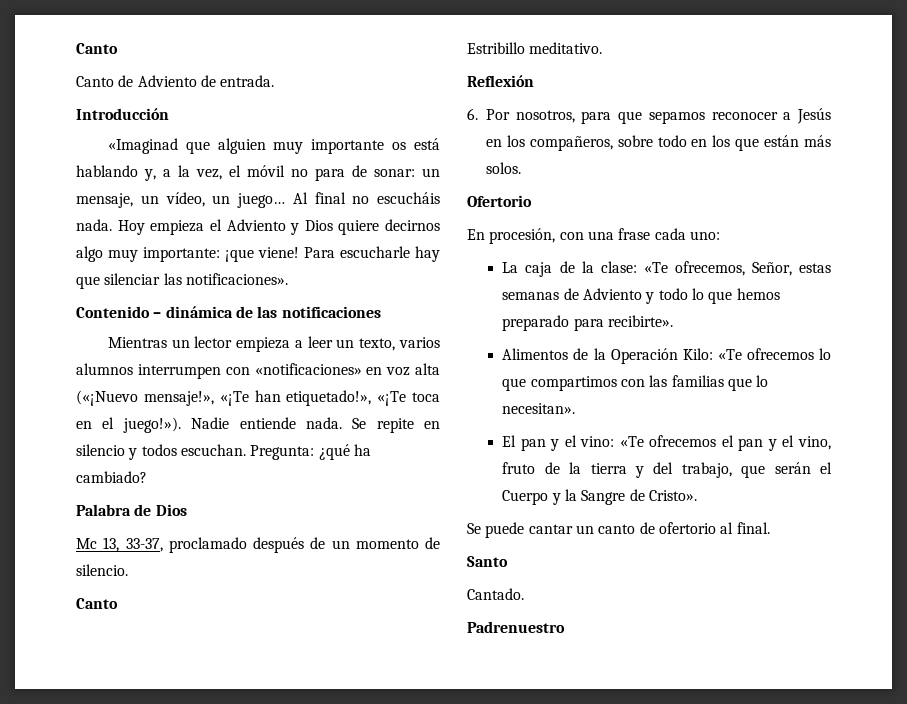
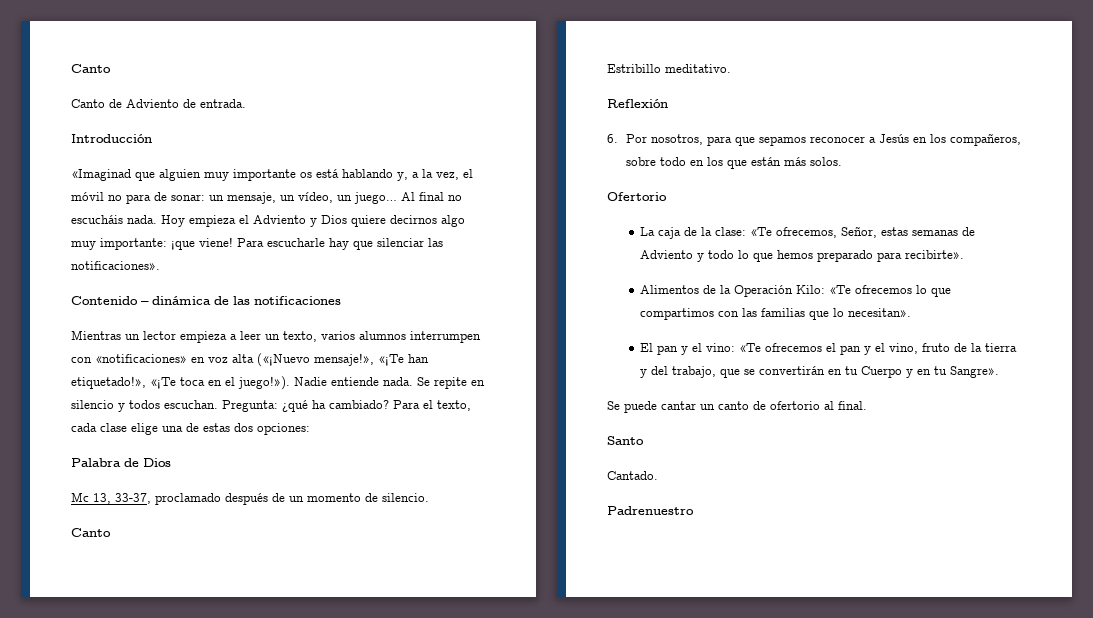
+ Para el texto, cada clase elige una de estas dos opciones:
- En procesión, con una frase cada uno:
- El pan y el vino: «Te ofrecemos el pan y el vino, fruto de la tierra y del trabajo, que serán el Cuerpo y la Sangre de Cristo».
+ El pan y el vino: «Te ofrecemos el pan y el vino, fruto de la tierra y del trabajo, que se convertirán en tu Cuerpo y en tu Sangre».

